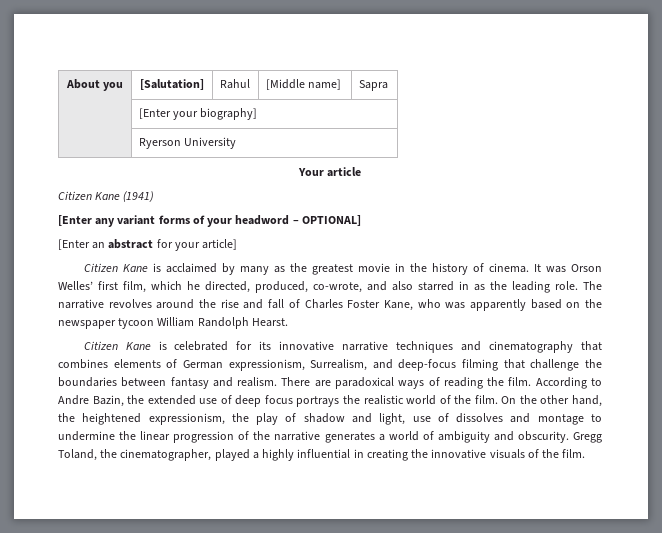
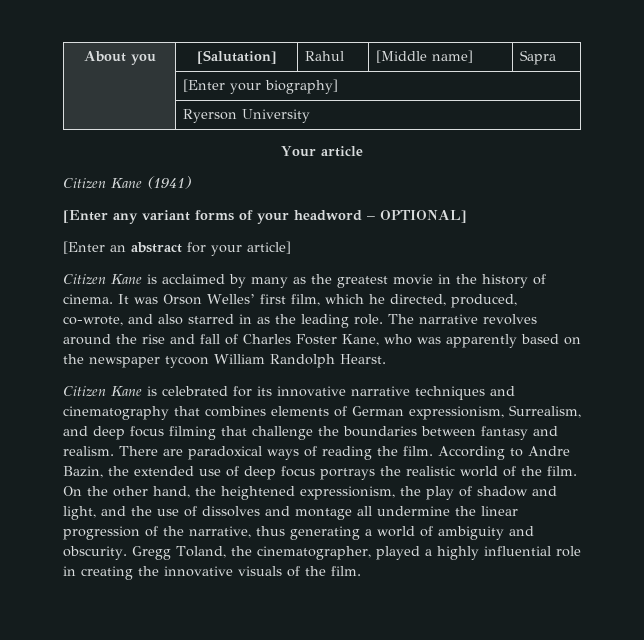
- Citizen Kane is celebrated for its innovative narrative techniques and cinematography that combines elements of German expressionism, Surrealism, and deep-focus filming that challenge the boundaries between fantasy and realism.
+ Citizen Kane is celebrated for its innovative narrative techniques and cinematography that combines elements of German expressionism, Surrealism, and deep focus filming that challenge the boundaries between fantasy and realism.
- On the other hand, the heightened expressionism, the play of shadow and light, use of dissolves and montage to undermine the linear progression of the narrative generates a world of ambiguity and obscurity.
+ On the other hand, the heightened expressionism, the play of shadow and light, and the use of dissolves and montage all undermine the linear progression of the narrative, thus generating a world of ambiguity and obscurity.
- Gregg Toland, the cinematographer, played a highly influential in creating the innovative visuals of the film.
+ Gregg Toland, the cinematographer, played a highly influential role in creating the innovative visuals of the film.

